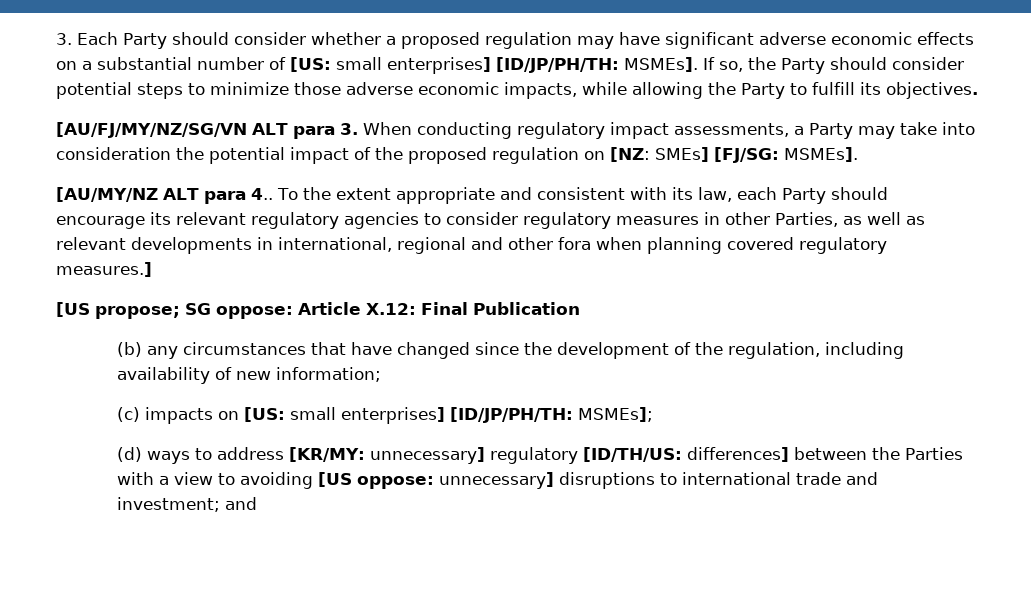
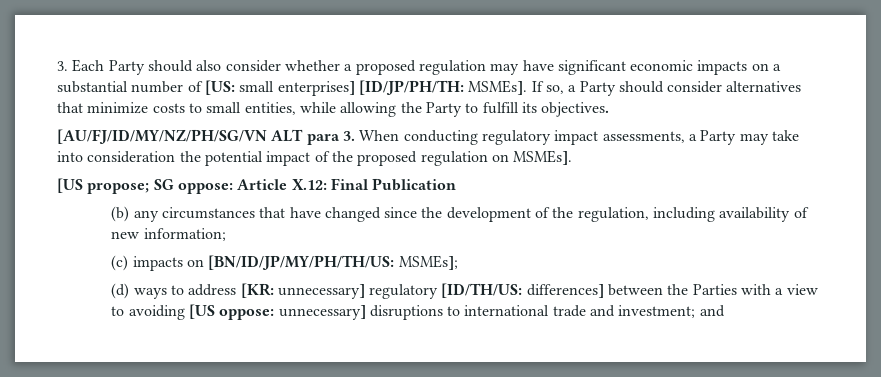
- 3. Each Party should consider whether a proposed regulation may have significant adverse economic effects on a substantial number of [US: small enterprises] [ID/JP/PH/TH: MSMEs].
+ 3. Each Party should also consider whether a proposed regulation may have significant economic impacts on a substantial number of [US: small enterprises] [ID/JP/PH/TH: MSMEs].
- If so, the Party should consider potential steps to minimize those adverse economic impacts, while allowing the Party to fulfill its objectives.
+ If so, a Party should consider alternatives that minimize costs to small entities, while allowing the Party to fulfill its objectives.
- [AU/FJ/MY/NZ/SG/VN ALT para 3. When conducting regulatory impact assessments, a Party may take into consideration the potential impact of the proposed regulation on [NZ: SMEs] [FJ/SG: MSMEs].
- [AU/MY/NZ ALT para 4.. To the extent appropriate and consistent with its law, each Party should encourage its relevant regulatory agencies to consider regulatory measures in other Parties, as well as relevant developments in international, regional and other fora when planning covered regulatory measures.]
+ [AU/FJ/ID/MY/NZ/PH/SG/VN ALT para 3. When conducting regulatory impact assessments, a Party may take into consideration the potential impact of the proposed regulation on MSMEs].
- (c) impacts on [US: small enterprises] [ID/JP/PH/TH: MSMEs];
+ (c) impacts on [BN/ID/JP/MY/PH/TH/US: MSMEs];
- (d) ways to address [KR/MY: unnecessary] regulatory [ID/TH/US: differences] between the Parties with a view to avoiding [US oppose: unnecessary] disruptions to international trade and investment; and
+ (d) ways to address [KR: unnecessary] regulatory [ID/TH/US: differences] between the Parties with a view to avoiding [US oppose: unnecessary] disruptions to international trade and investment; and

